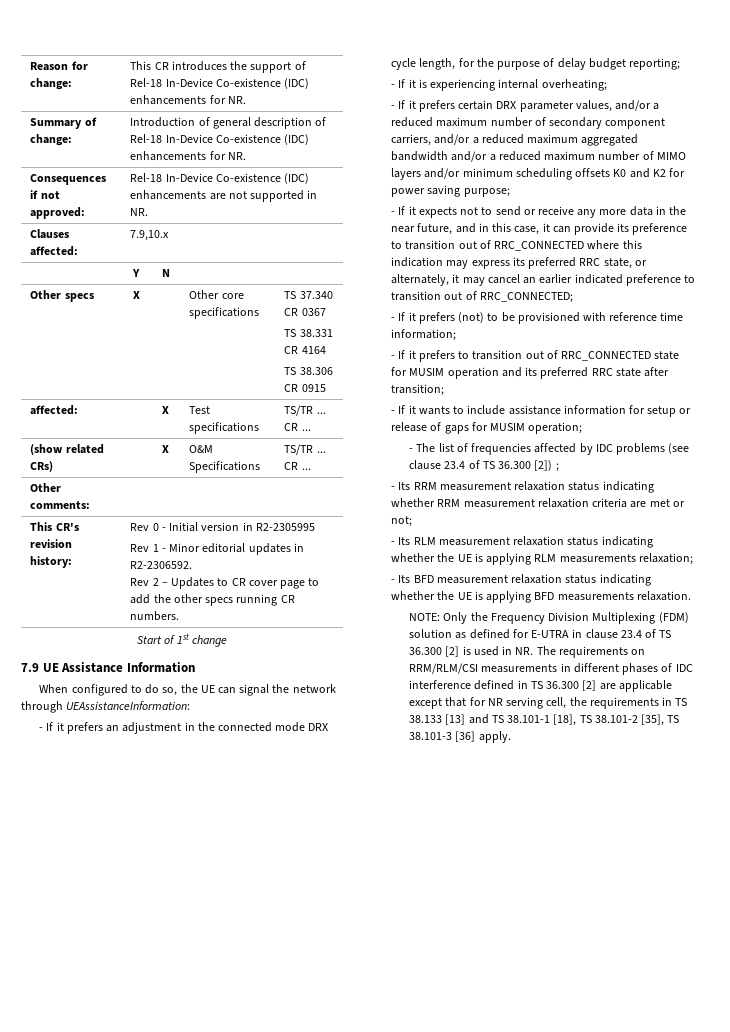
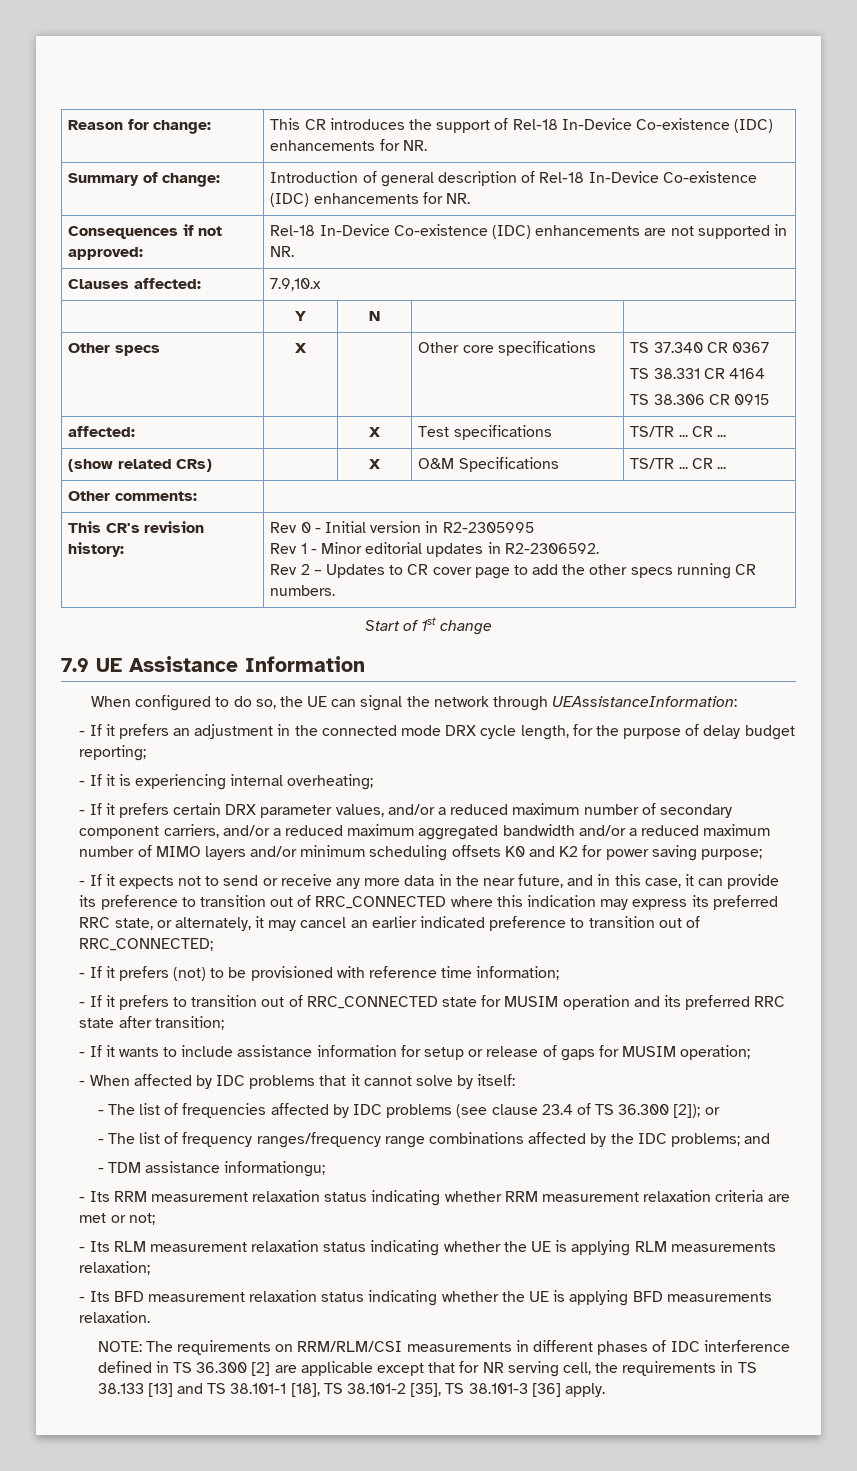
+ - When affected by IDC problems that it cannot solve by itself:
- - The list of frequencies affected by IDC problems (see clause 23.4 of TS 36.300 [2]) ;
+ - The list of frequencies affected by IDC problems (see clause 23.4 of TS 36.300 [2]); or
+ - The list of frequency ranges/frequency range combinations affected by the IDC problems; and
+ - TDM assistance informationgu;
- NOTE: Only the Frequency Division Multiplexing (FDM) solution as defined for E-UTRA in clause 23.4 of TS 36.300 [2] is used in NR. The requirements on RRM/RLM/CSI measurements in different phases of IDC interference defined in TS 36.300 [2] are applicable except that for NR serving cell, the requirements in TS 38.133 [13] and TS 38.101-1 [18], TS 38.101-2 [35], TS 38.101-3 [36] apply.
+ NOTE: The requirements on RRM/RLM/CSI measurements in different phases of IDC interference defined in TS 36.300 [2] are applicable except that for NR serving cell, the requirements in TS 38.133 [13] and TS 38.101-1 [18], TS 38.101-2 [35], TS 38.101-3 [36] apply.

